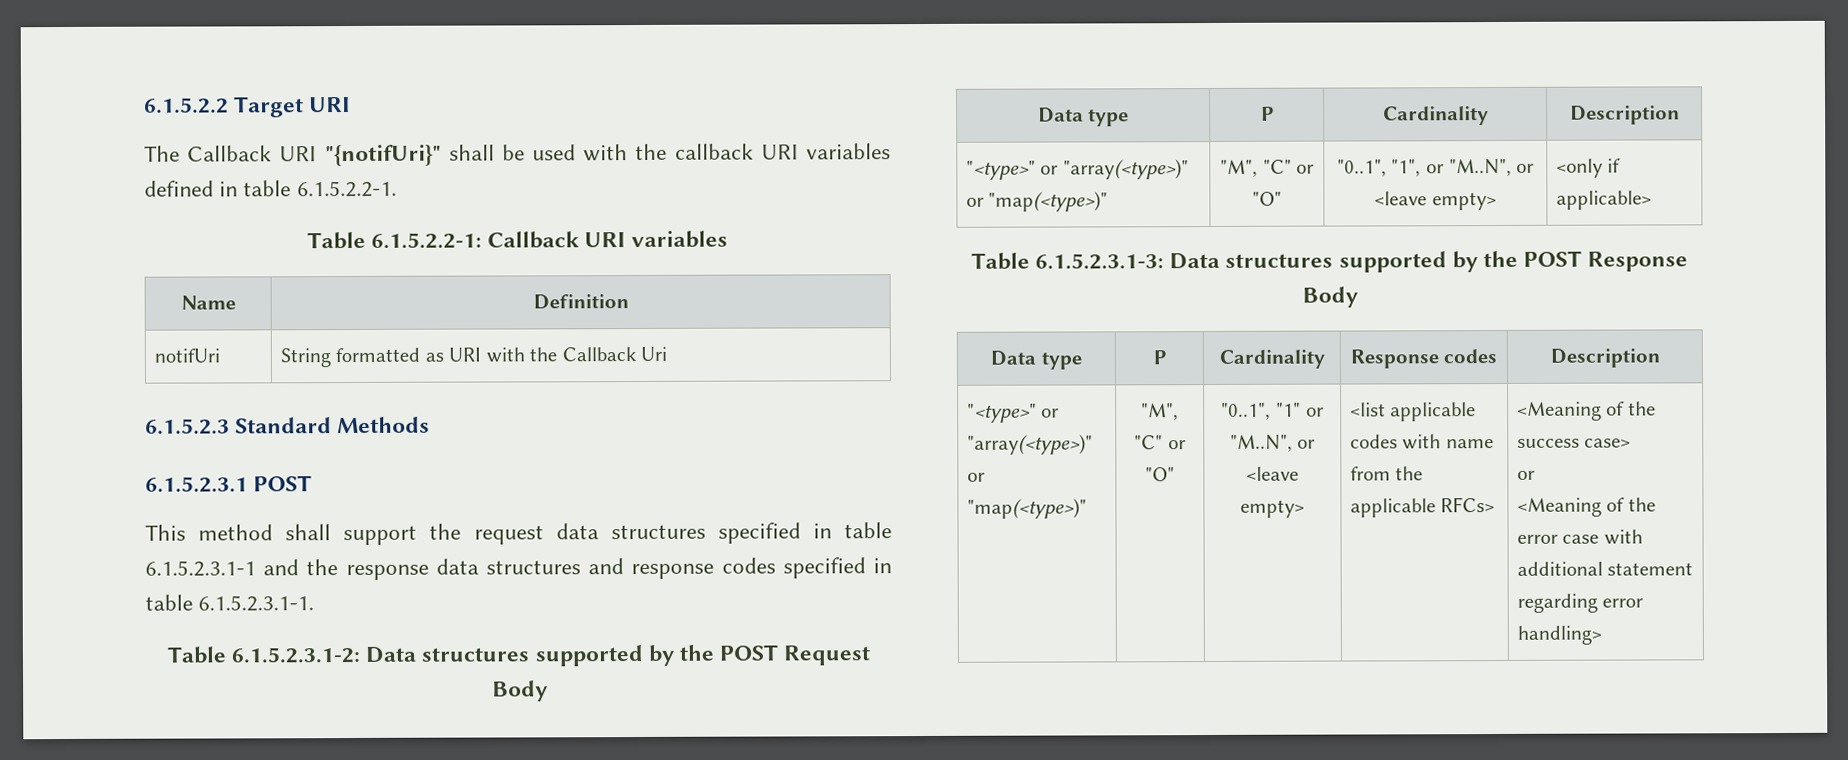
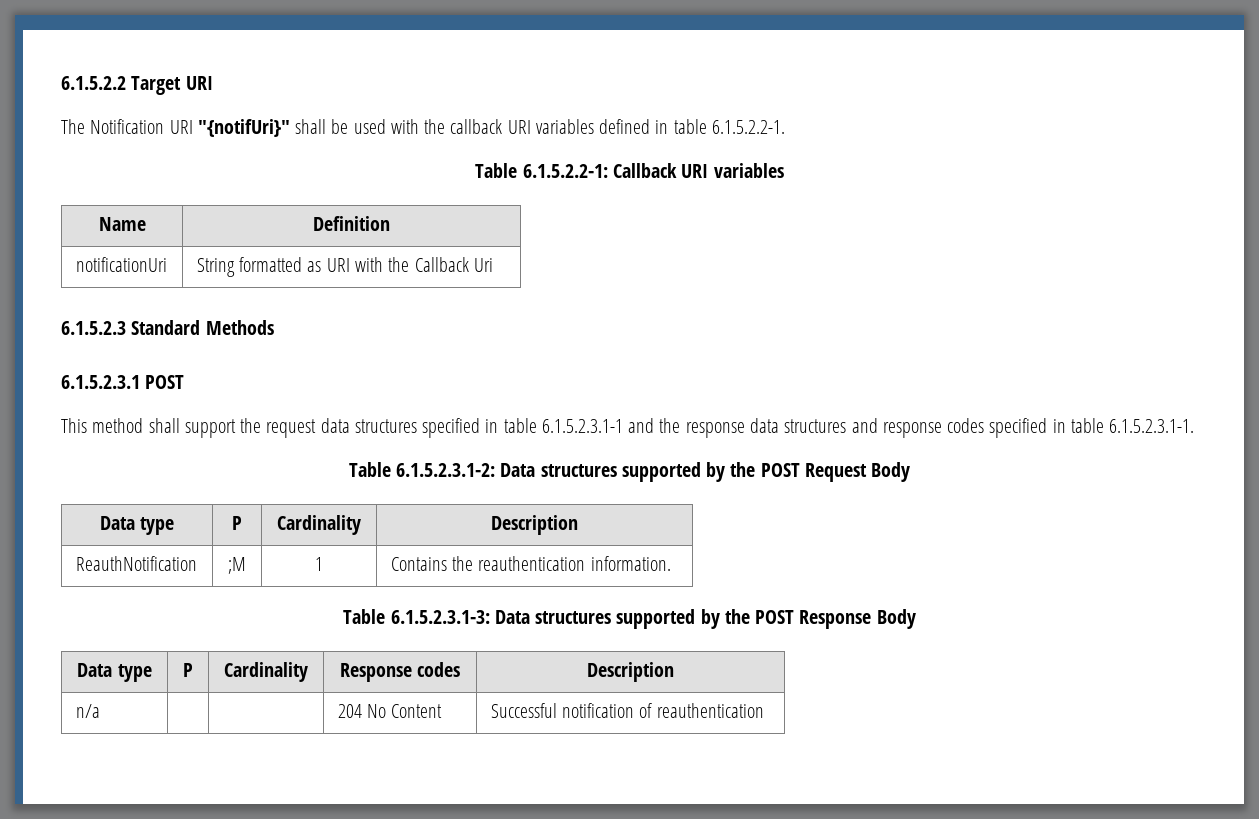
- The Callback URI "{notifUri}" shall be used with the callback URI variables defined in table 6.1.5.2.2-1.
+ The Notification URI "{notifUri}" shall be used with the callback URI variables defined in table 6.1.5.2.2-1.
- notifUri | String formatted as URI with the Callback Uri
+ notificationUri | String formatted as URI with the Callback Uri
- "<type>" or "array(<type>)" or "map(<type>)" | "M", "C" or "O" | "0..1", "1", or "M..N", or <leave empty> | <only if applicable>
+ ReauthNotification | ;M | 1 | Contains the reauthentication information.
- "<type>" or "array(<type>)" or "map(<type>)" | "M", "C" or "O" | "0..1", "1" or "M..N", or <leave empty> | <list applicable codes with name from the applicable RFCs> | <Meaning of the success case>
- or
- <Meaning of the error case with additional statement regarding error handling>
+ n/a | | | 204 No Content | Successful notification of reauthentication

